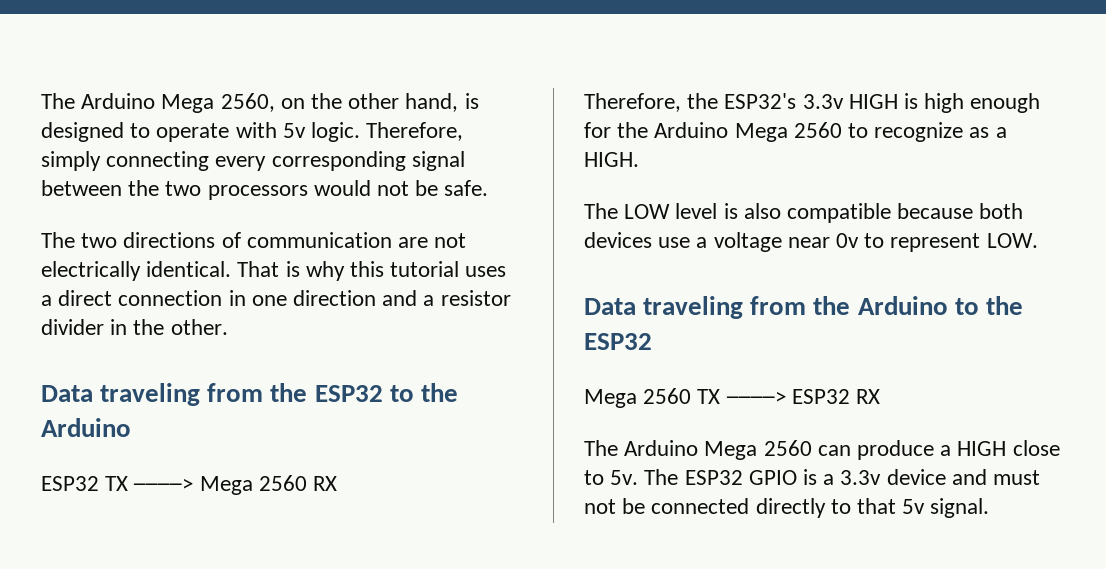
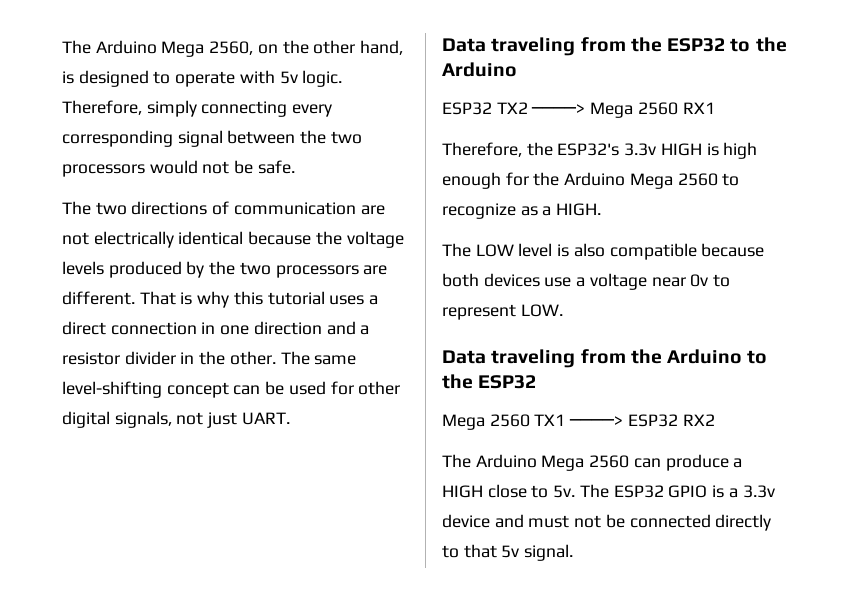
- The two directions of communication are not electrically identical.
+ The two directions of communication are not electrically identical because the voltage levels produced by the two processors are different.
+ The same level-shifting concept can be used for other digital signals, not just UART.
- ESP32 TX ────> Mega 2560 RX
+ ESP32 TX2 ────> Mega 2560 RX1
- Mega 2560 TX ────> ESP32 RX
+ Mega 2560 TX1 ────> ESP32 RX2

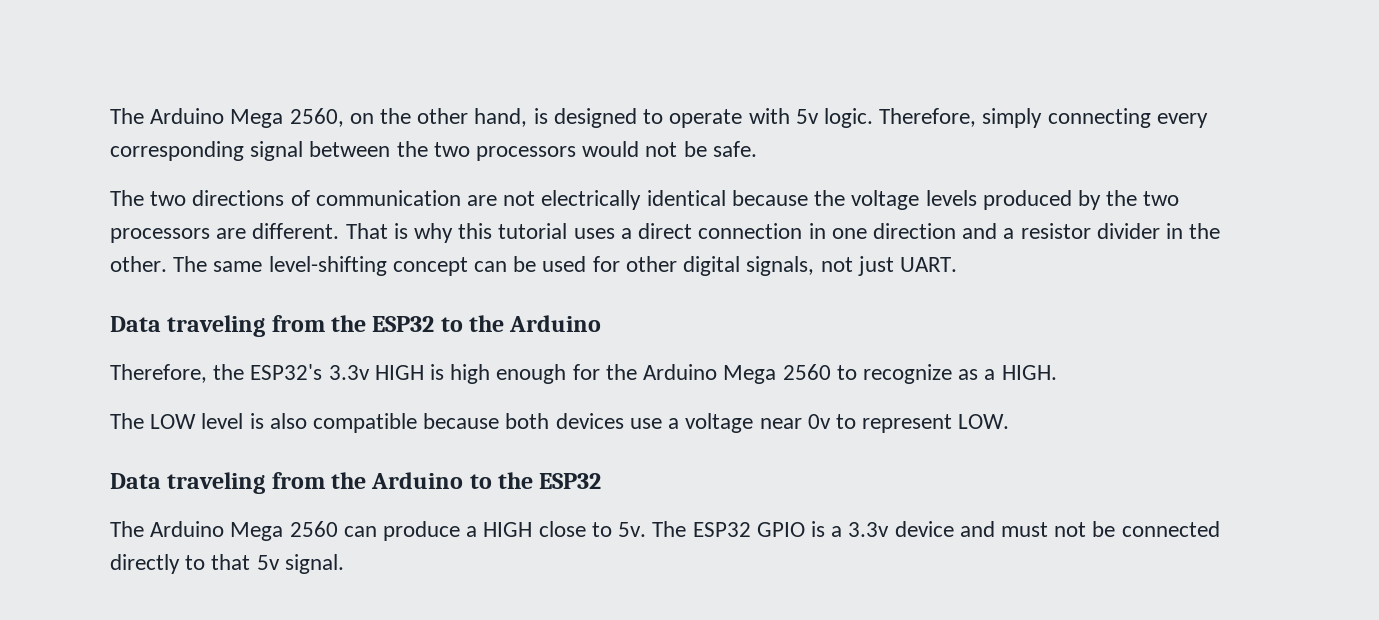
- ESP32 TX2 ────> Mega 2560 RX1
- Mega 2560 TX1 ────> ESP32 RX2

